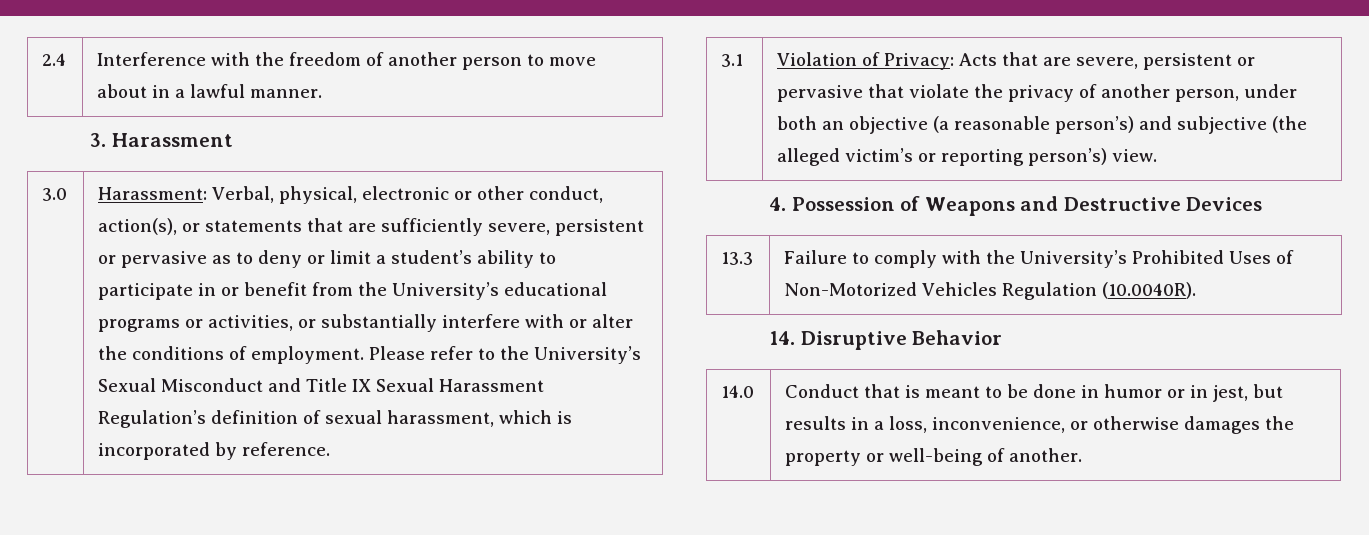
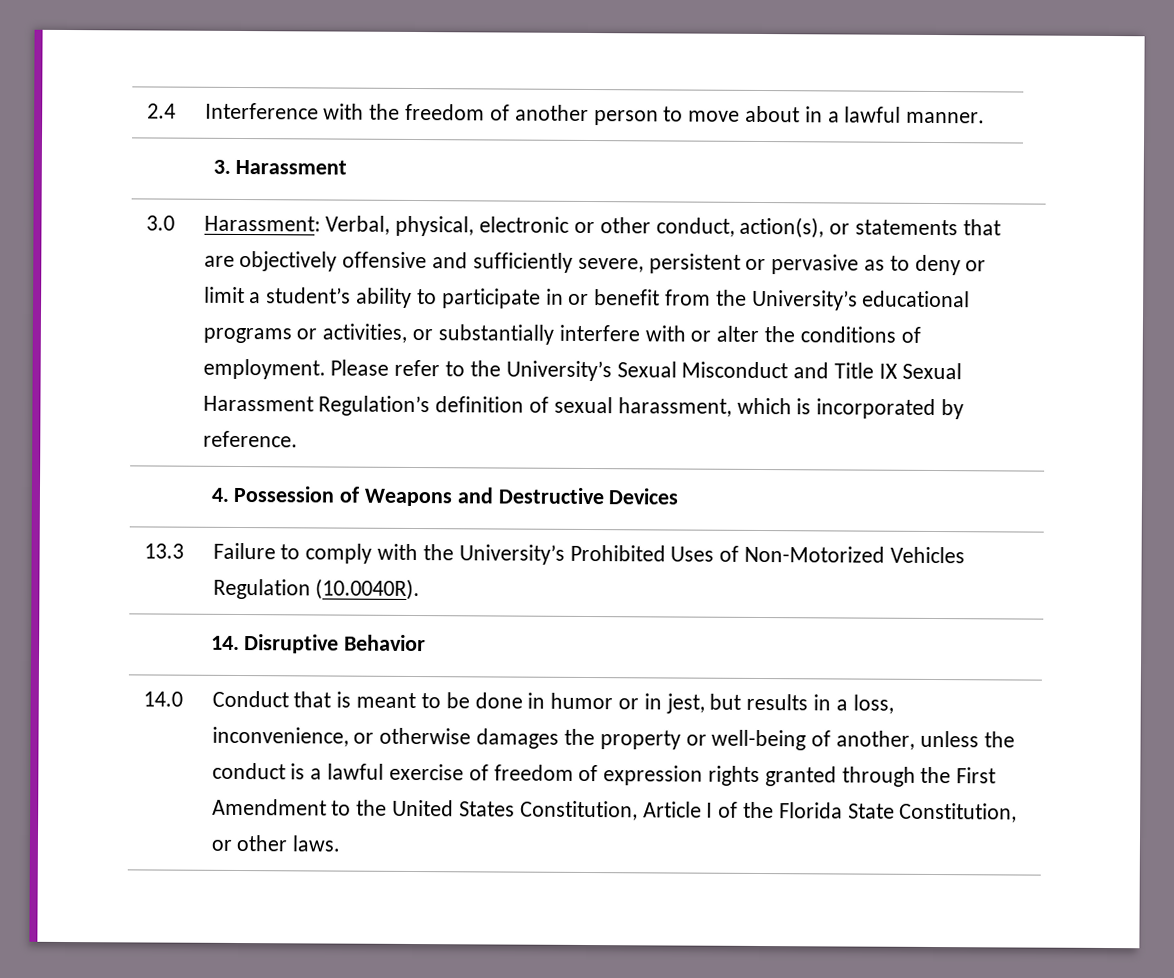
- Harassment: Verbal, physical, electronic or other conduct, action(s), or statements that are sufficiently severe, persistent or pervasive as to deny or limit a student’s ability to participate in or benefit from the University’s educational programs or activities, or substantially interfere with or alter the conditions of employment.
+ Harassment: Verbal, physical, electronic or other conduct, action(s), or statements that are objectively offensive and sufficiently severe, persistent or pervasive as to deny or limit a student’s ability to participate in or benefit from the University’s educational programs or activities, or substantially interfere with or alter the conditions of employment.
- 3.1 | Violation of Privacy: Acts that are severe, persistent or pervasive that violate the privacy of another person, under both an objective (a reasonable person’s) and subjective (the alleged victim’s or reporting person’s) view.
- Conduct that is meant to be done in humor or in jest, but results in a loss, inconvenience, or otherwise damages the property or well-being of another.
+ Conduct that is meant to be done in humor or in jest, but results in a loss, inconvenience, or otherwise damages the property or well-being of another, unless the conduct is a lawful exercise of freedom of expression rights granted through the First Amendment to the United States Constitution, Article I of the Florida State Constitution, or other laws.

